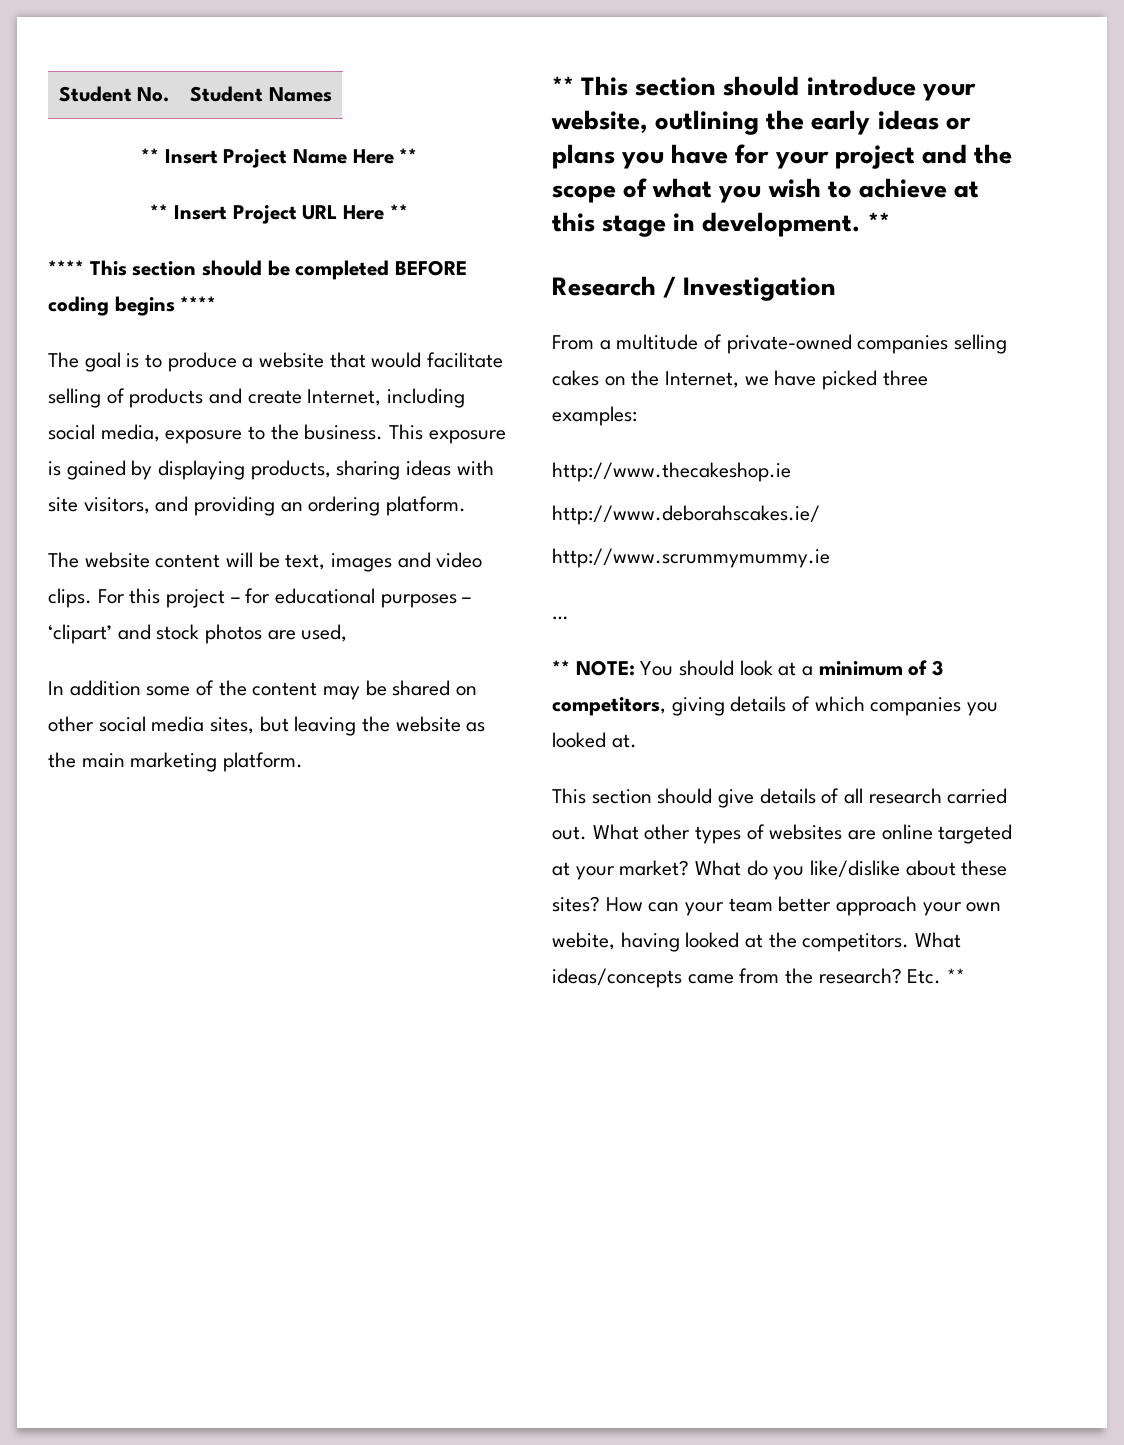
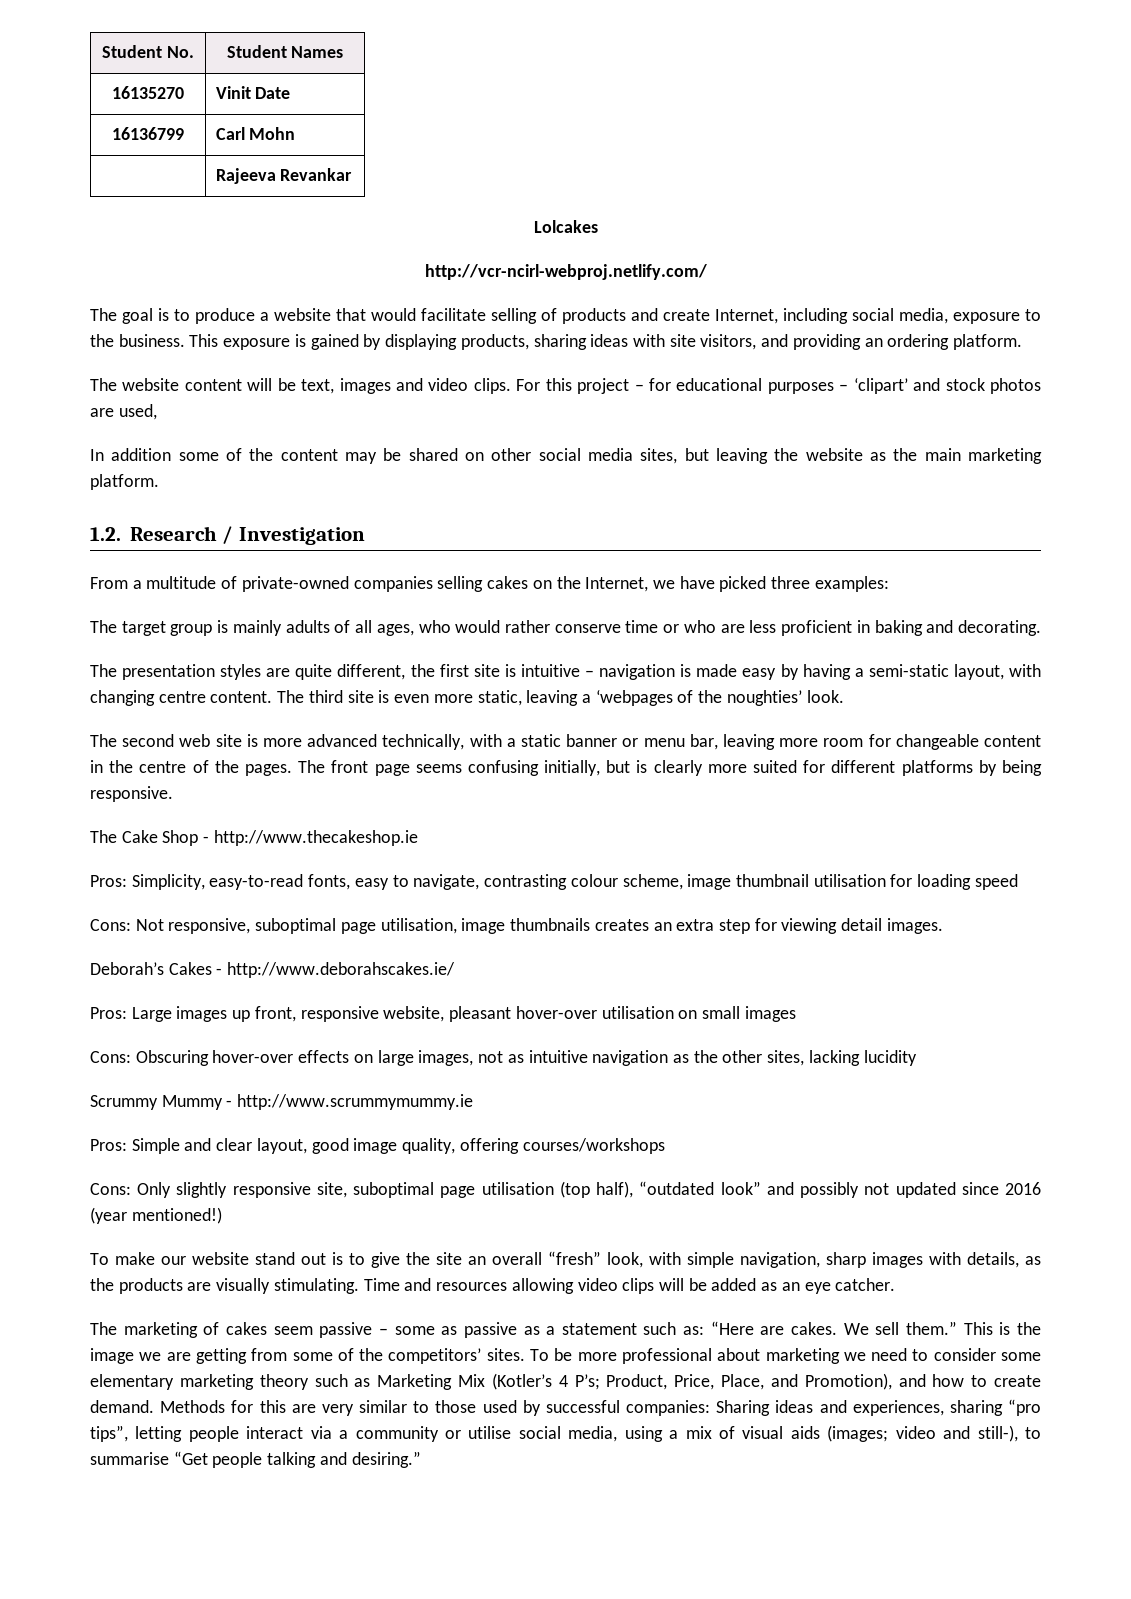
- ** Insert Project Name Here **
- ** Insert Project URL Here **
- **** This section should be completed BEFORE coding begins ****
+ 16135270 | Vinit Date
+ 16136799 | Carl Mohn
+ | Rajeeva Revankar
+ Lolcakes
+ http://vcr-ncirl-webproj.netlify.com/
- ** This section should introduce your website, outlining the early ideas or plans you have for your project and the scope of what you wish to achieve at this stage in development. **
- Research / Investigation
+ 1.2. Research / Investigation
- http://www.thecakeshop.ie
- http://www.deborahscakes.ie/
- http://www.scrummymummy.ie
- …
- ** NOTE: You should look at a minimum of 3 competitors, giving details of which companies you looked at.
- This section should give details of all research carried out. What other types of websites are online targeted at your market? What do you like/dislike about these sites? How can your team better approach your own webite, having looked at the competitors. What ideas/concepts came from the research? Etc. **
+ The target group is mainly adults of all ages, who would rather conserve time or who are less proficient in baking and decorating.
+ The presentation styles are quite different, the first site is intuitive – navigation is made easy by having a semi-static layout, with changing centre content. The third site is even more static, leaving a ‘webpages of the noughties’ look.
+ The second web site is more advanced technically, with a static banner or menu bar, leaving more room for changeable content in the centre of the pages. The front page seems confusing initially, but is clearly more suited for different platforms by being responsive.
+ The Cake Shop - http://www.thecakeshop.ie
+ Pros: Simplicity, easy-to-read fonts, easy to navigate, contrasting colour scheme, image thumbnail utilisation for loading speed
+ Cons: Not responsive, suboptimal page utilisation, image thumbnails creates an extra step for viewing detail images.
+ Deborah’s Cakes - http://www.deborahscakes.ie/
+ Pros: Large images up front, responsive website, pleasant hover-over utilisation on small images
+ Cons: Obscuring hover-over effects on large images, not as intuitive navigation as the other sites, lacking lucidity
+ Scrummy Mummy - http://www.scrummymummy.ie
+ Pros: Simple and clear layout, good image quality, offering courses/workshops
+ Cons: Only slightly responsive site, suboptimal page utilisation (top half), “outdated look” and possibly not updated since 2016 (year mentioned!)
+ To make our website stand out is to give the site an overall “fresh” look, with simple navigation, sharp images with details, as the products are visually stimulating. Time and resources allowing video clips will be added as an eye catcher.
+ The marketing of cakes seem passive – some as passive as a statement such as: “Here are cakes. We sell them.” This is the image we are getting from some of the competitors’ sites. To be more professional about marketing we need to consider some elementary marketing theory such as Marketing Mix (Kotler’s 4 P’s; Product, Price, Place, and Promotion), and how to create demand. Methods for this are very similar to those used by successful companies: Sharing ideas and experiences, sharing “pro tips”, letting people interact via a community or utilise social media, using a mix of visual aids (images; video and still-), to summarise “Get people talking and desiring.”

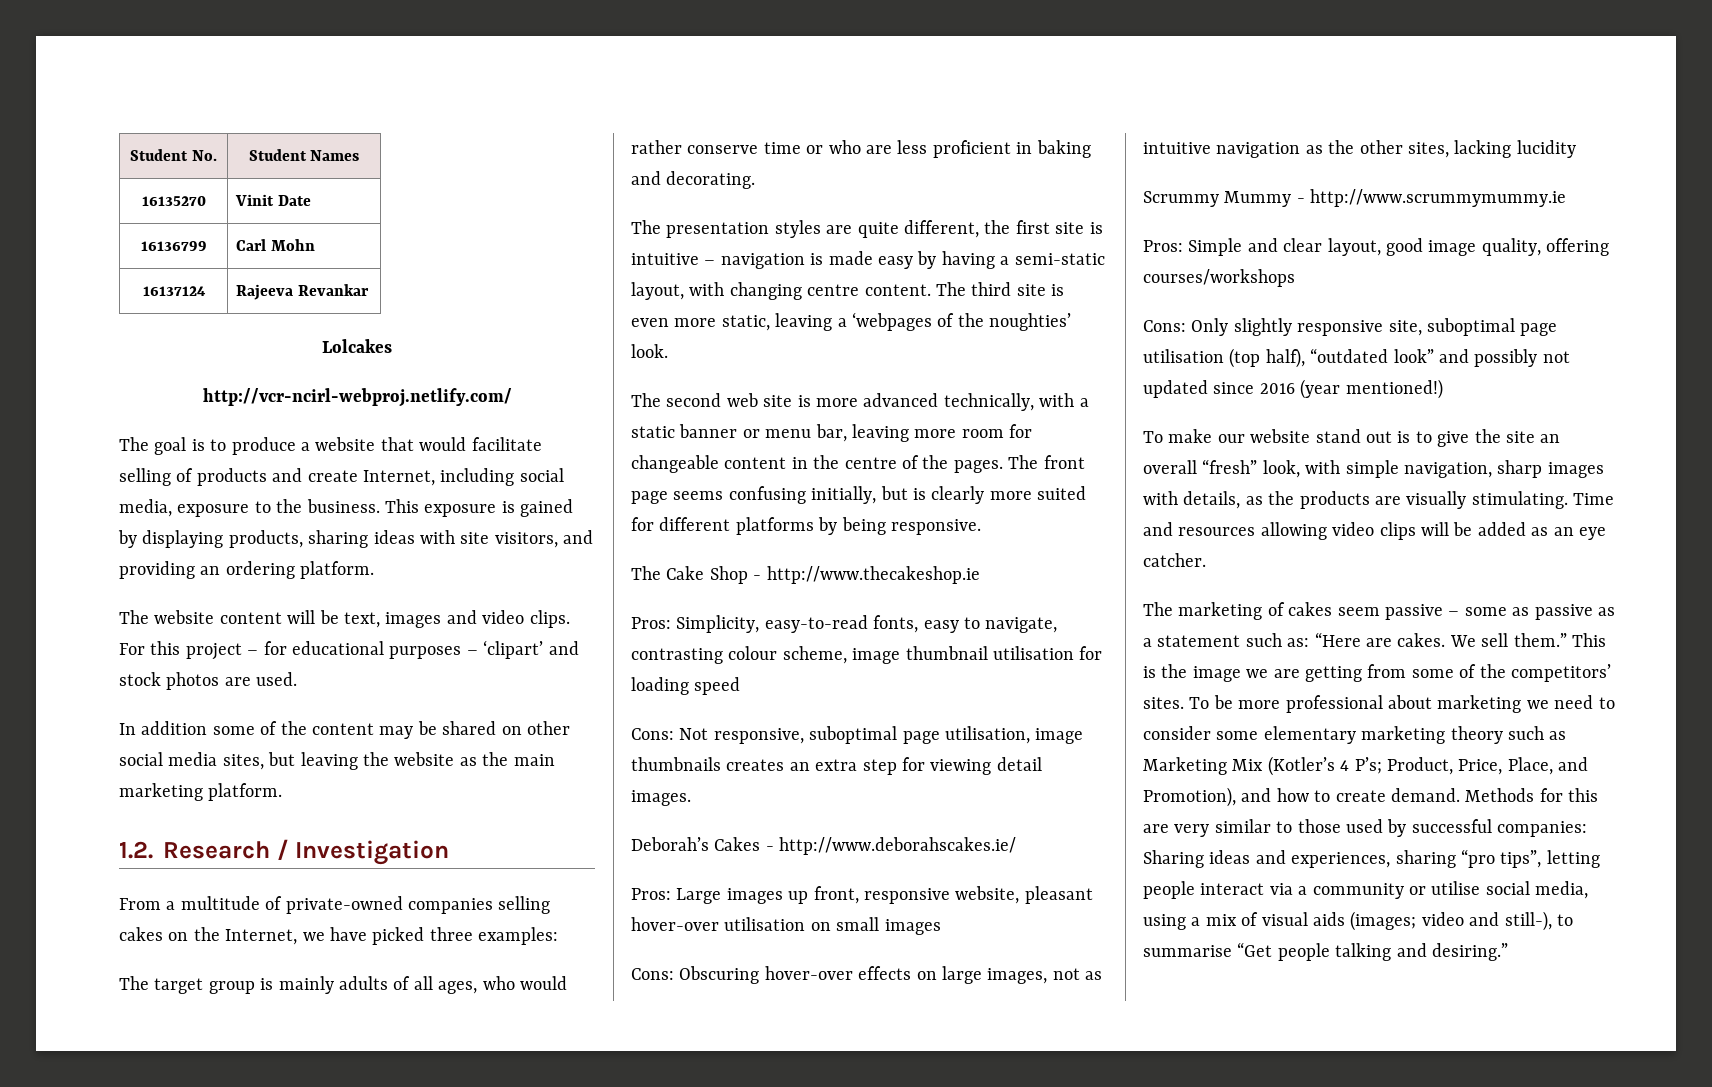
- | Rajeeva Revankar
+ 16137124 | Rajeeva Revankar
- For this project – for educational purposes – ‘clipart’ and stock photos are used,
+ For this project – for educational purposes – ‘clipart’ and stock photos are used.

